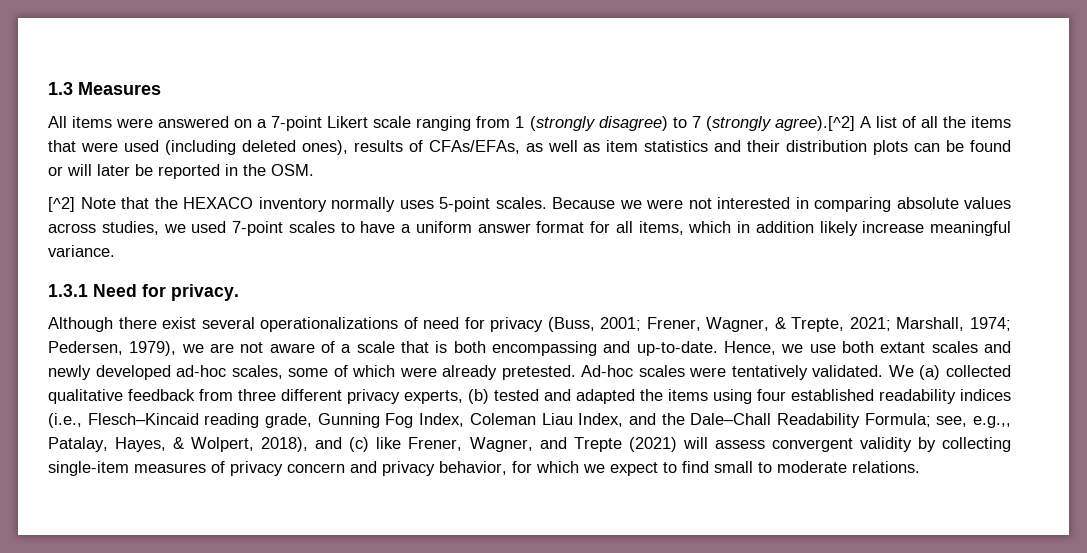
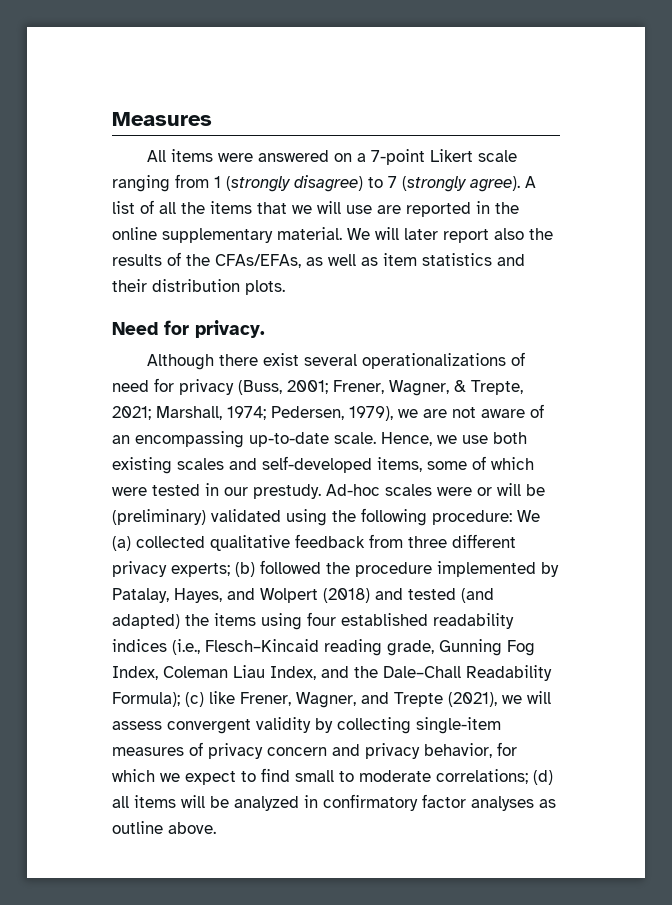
- 1.3 Measures
+ Measures
- All items were answered on a 7-point Likert scale ranging from 1 (strongly disagree) to 7 (strongly agree).[^2] A list of all the items that were used (including deleted ones), results of CFAs/EFAs, as well as item statistics and their distribution plots can be found or will later be reported in the OSM.
- [^2] Note that the HEXACO inventory normally uses 5-point scales. Because we were not interested in comparing absolute values across studies, we used 7-point scales to have a uniform answer format for all items, which in addition likely increase meaningful variance.
- 1.3.1 Need for privacy.
+ All items were answered on a 7-point Likert scale ranging from 1 (strongly disagree) to 7 (strongly agree). A list of all the items that we will use are reported in the online supplementary material. We will later report also the results of the CFAs/EFAs, as well as item statistics and their distribution plots.
+ Need for privacy.
- Although there exist several operationalizations of need for privacy (Buss, 2001; Frener, Wagner, & Trepte, 2021; Marshall, 1974; Pedersen, 1979), we are not aware of a scale that is both encompassing and up-to-date.
+ Although there exist several operationalizations of need for privacy (Buss, 2001; Frener, Wagner, & Trepte, 2021; Marshall, 1974; Pedersen, 1979), we are not aware of an encompassing up-to-date scale.
- Hence, we use both extant scales and newly developed ad-hoc scales, some of which were already pretested. Ad-hoc scales were tentatively validated.
+ Hence, we use both existing scales and self-developed items, some of which were tested in our prestudy. Ad-hoc scales were or will be (preliminary) validated using the following procedure:
- We (a) collected qualitative feedback from three different privacy experts, (b) tested and adapted the items using four established readability indices (i.e., Flesch–Kincaid reading grade, Gunning Fog Index, Coleman Liau Index, and the Dale–Chall Readability Formula; see, e.g.,, Patalay, Hayes, & Wolpert, 2018), and (c) like Frener, Wagner, and Trepte (2021) will assess convergent validity by collecting single-item measures of privacy concern and privacy behavior, for which we expect to find small to moderate relations.
+ We (a) collected qualitative feedback from three different privacy experts; (b) followed the procedure implemented by Patalay, Hayes, and Wolpert (2018) and tested (and adapted) the items using four established readability indices (i.e., Flesch–Kincaid reading grade, Gunning Fog Index, Coleman Liau Index, and the Dale–Chall Readability Formula); (c) like Frener, Wagner, and Trepte (2021), we will assess convergent validity by collecting single-item measures of privacy concern and privacy behavior, for which we expect to find small to moderate correlations; (d) all items will be analyzed in confirmatory factor analyses as outline above.

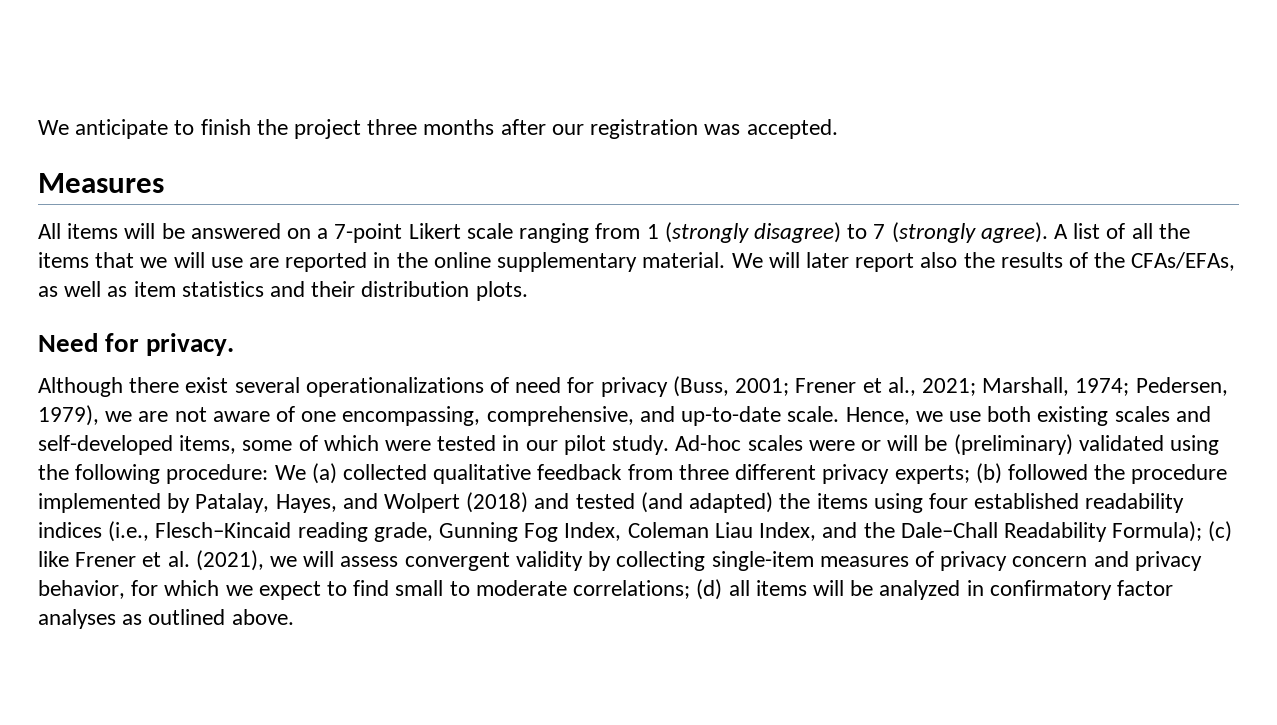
+ We anticipate to finish the project three months after our registration was accepted.
- All items were answered on a 7-point Likert scale ranging from 1 (strongly disagree) to 7 (strongly agree).
+ All items will be answered on a 7-point Likert scale ranging from 1 (strongly disagree) to 7 (strongly agree).
- Although there exist several operationalizations of need for privacy (Buss, 2001; Frener, Wagner, & Trepte, 2021; Marshall, 1974; Pedersen, 1979), we are not aware of an encompassing up-to-date scale.
+ Although there exist several operationalizations of need for privacy (Buss, 2001; Frener et al., 2021; Marshall, 1974; Pedersen, 1979), we are not aware of one encompassing, comprehensive, and up-to-date scale.
- Hence, we use both existing scales and self-developed items, some of which were tested in our prestudy.
+ Hence, we use both existing scales and self-developed items, some of which were tested in our pilot study.
- (c) like Frener, Wagner, and Trepte (2021), we will assess convergent validity by collecting single-item measures of privacy concern and privacy behavior, for which we expect to find small to moderate correlations;
+ (c) like Frener et al. (2021), we will assess convergent validity by collecting single-item measures of privacy concern and privacy behavior, for which we expect to find small to moderate correlations;
- (d) all items will be analyzed in confirmatory factor analyses as outline above.
+ (d) all items will be analyzed in confirmatory factor analyses as outlined above.

